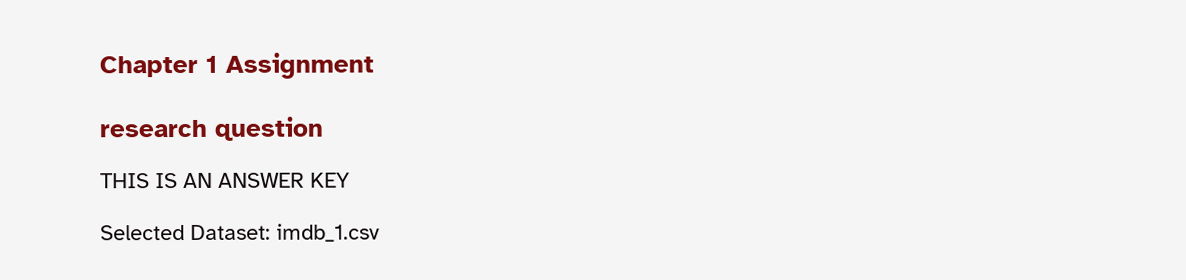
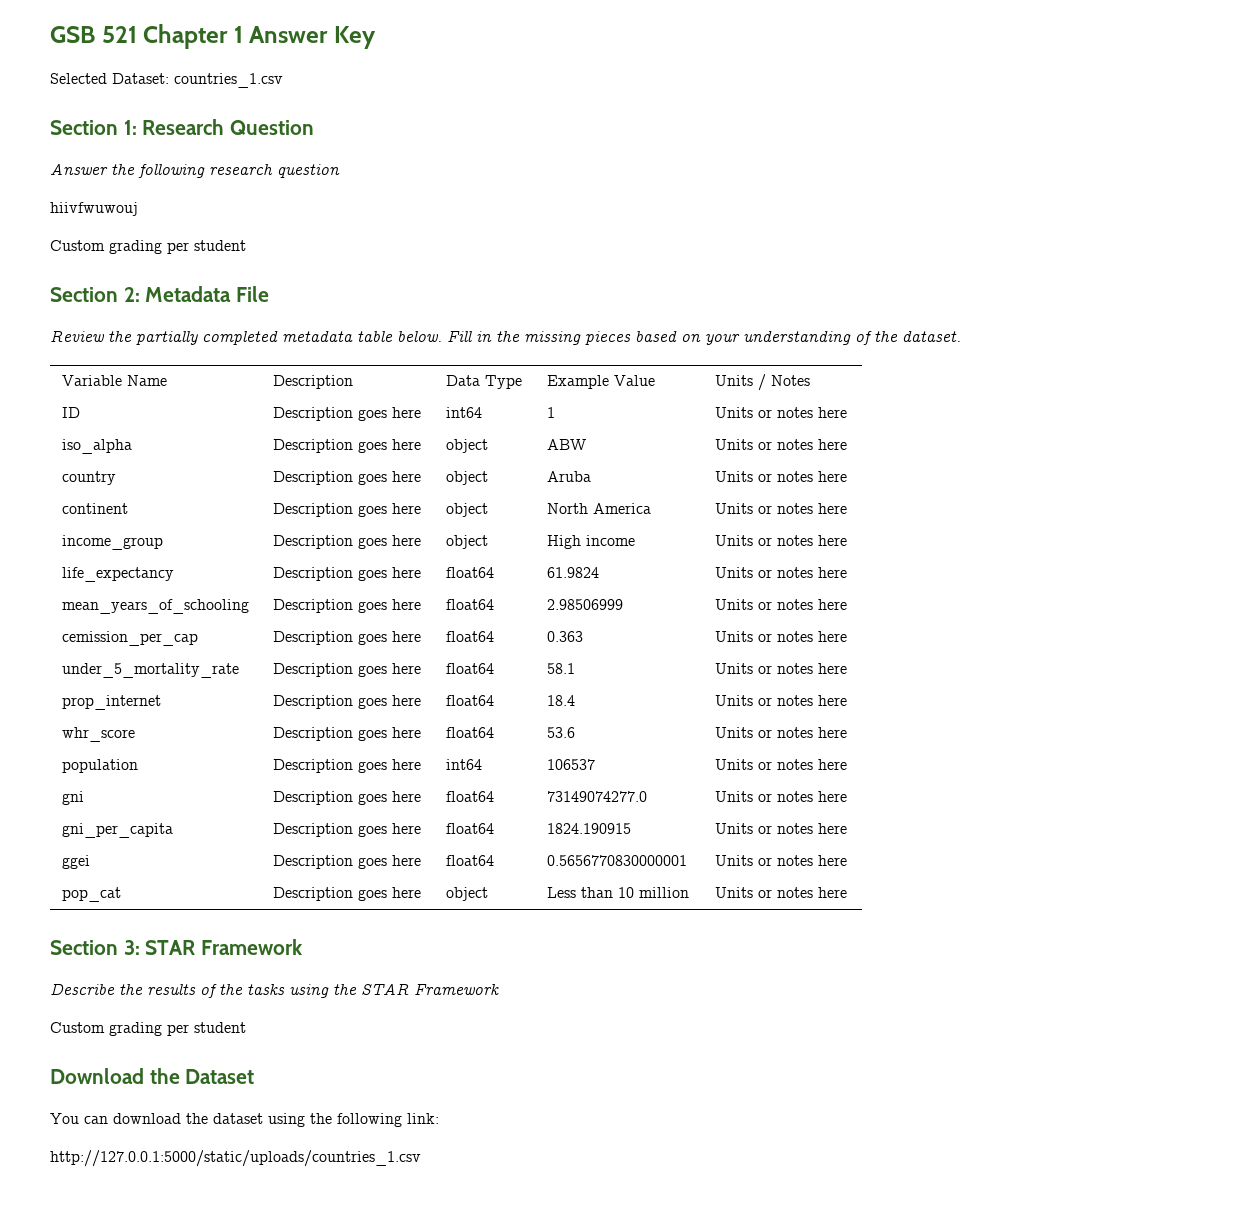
- Chapter 1 Assignment
- research question
- THIS IS AN ANSWER KEY
- Selected Dataset: imdb_1.csv
+ GSB 521 Chapter 1 Answer Key
+ Selected Dataset: countries_1.csv
+ Section 1: Research Question
+ Answer the following research question
+ hiivfwuwouj
+ Custom grading per student
+ Section 2: Metadata File
+ Review the partially completed metadata table below. Fill in the missing pieces based on your understanding of the dataset.
+ Variable Name | Description | Data Type | Example Value | Units / Notes
+ ID | Description goes here | int64 | 1 | Units or notes here
+ iso_alpha | Description goes here | object | ABW | Units or notes here
+ country | Description goes here | object | Aruba | Units or notes here
+ continent | Description goes here | object | North America | Units or notes here
+ income_group | Description goes here | object | High income | Units or notes here
+ life_expectancy | Description goes here | float64 | 61.9824 | Units or notes here
+ mean_years_of_schooling | Description goes here | float64 | 2.98506999 | Units or notes here
+ cemission_per_cap | Description goes here | float64 | 0.363 | Units or notes here
+ under_5_mortality_rate | Description goes here | float64 | 58.1 | Units or notes here
+ prop_internet | Description goes here | float64 | 18.4 | Units or notes here
+ whr_score | Description goes here | float64 | 53.6 | Units or notes here
+ population | Description goes here | int64 | 106537 | Units or notes here
+ gni | Description goes here | float64 | 73149074277.0 | Units or notes here
+ gni_per_capita | Description goes here | float64 | 1824.190915 | Units or notes here
+ ggei | Description goes here | float64 | 0.5656770830000001 | Units or notes here
+ pop_cat | Description goes here | object | Less than 10 million | Units or notes here
+ Section 3: STAR Framework
+ Describe the results of the tasks using the STAR Framework
+ Custom grading per student
+ Download the Dataset
+ You can download the dataset using the following link:
+ http://127.0.0.1:5000/static/uploads/countries_1.csv

